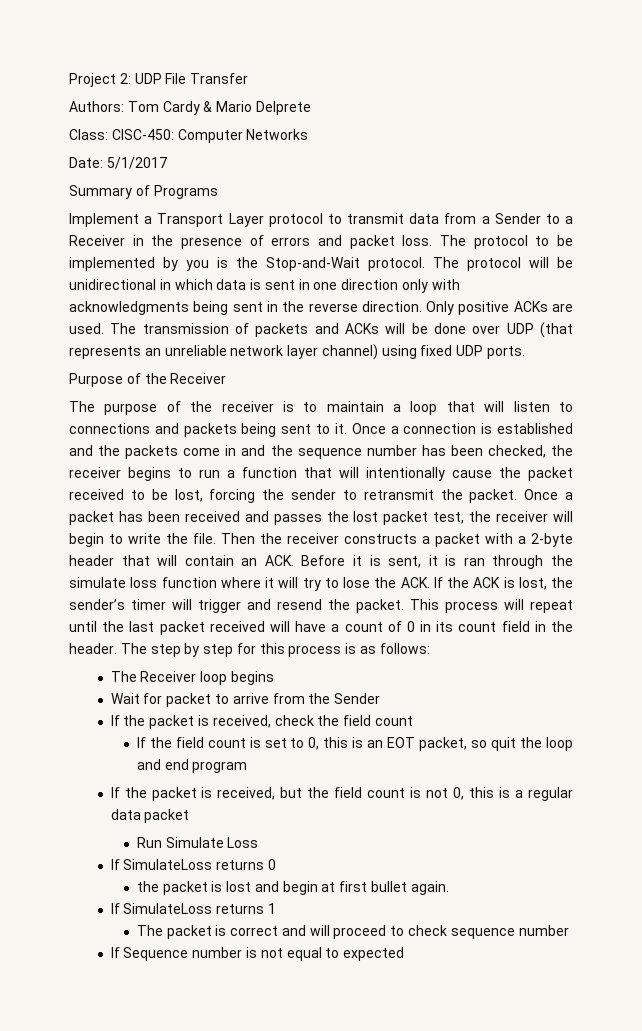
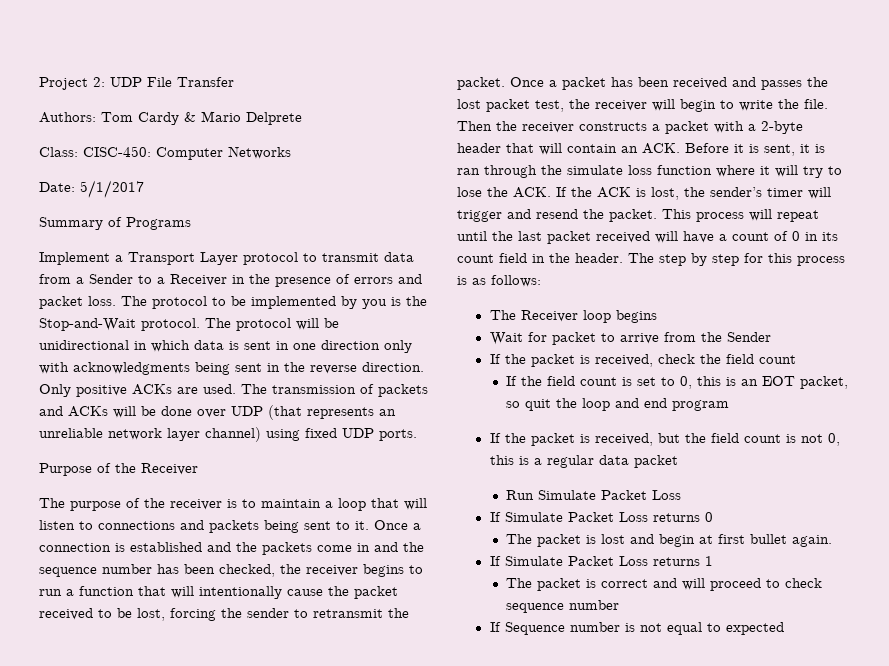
- Run Simulate Loss
+ Run Simulate Packet Loss
- If SimulateLoss returns 0
+ If Simulate Packet Loss returns 0
- the packet is lost and begin at first bullet again.
+ The packet is lost and begin at first bullet again.
- If SimulateLoss returns 1
+ If Simulate Packet Loss returns 1

